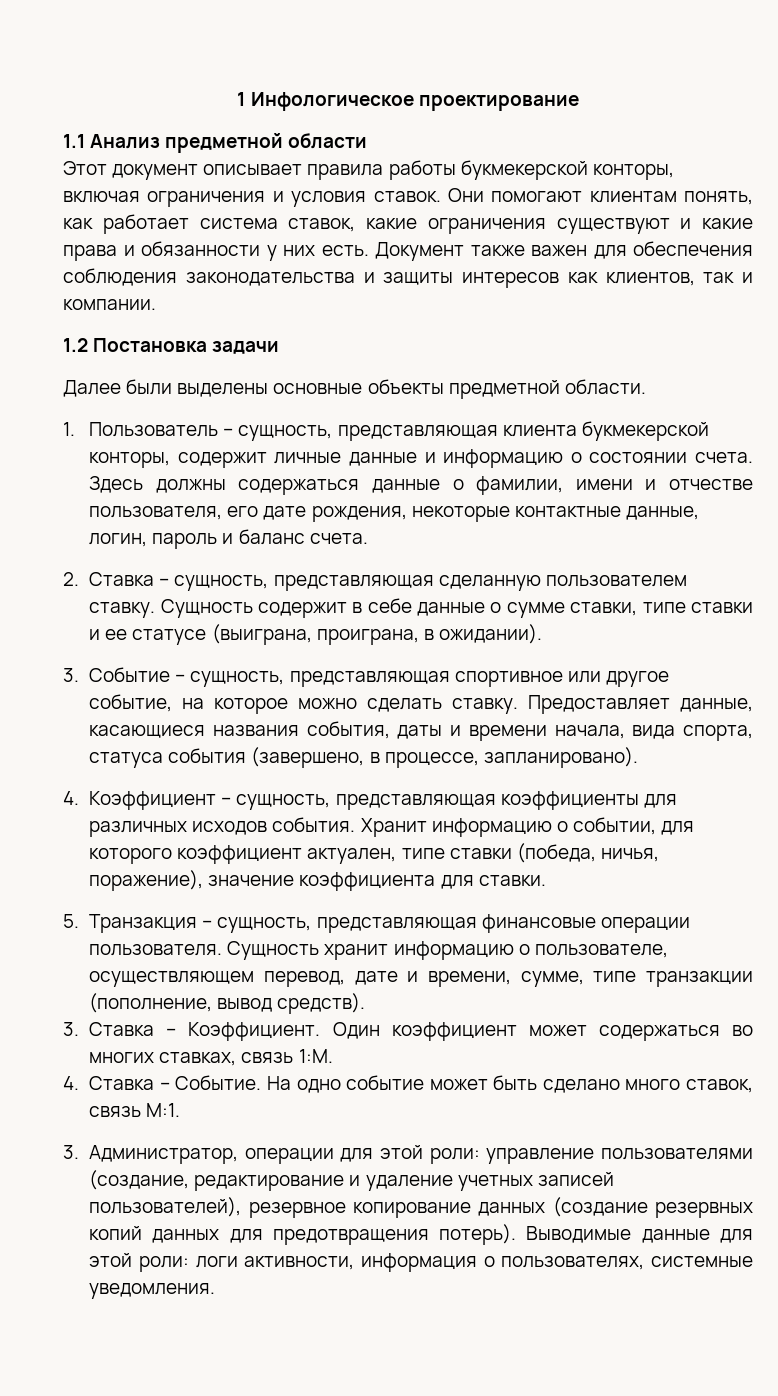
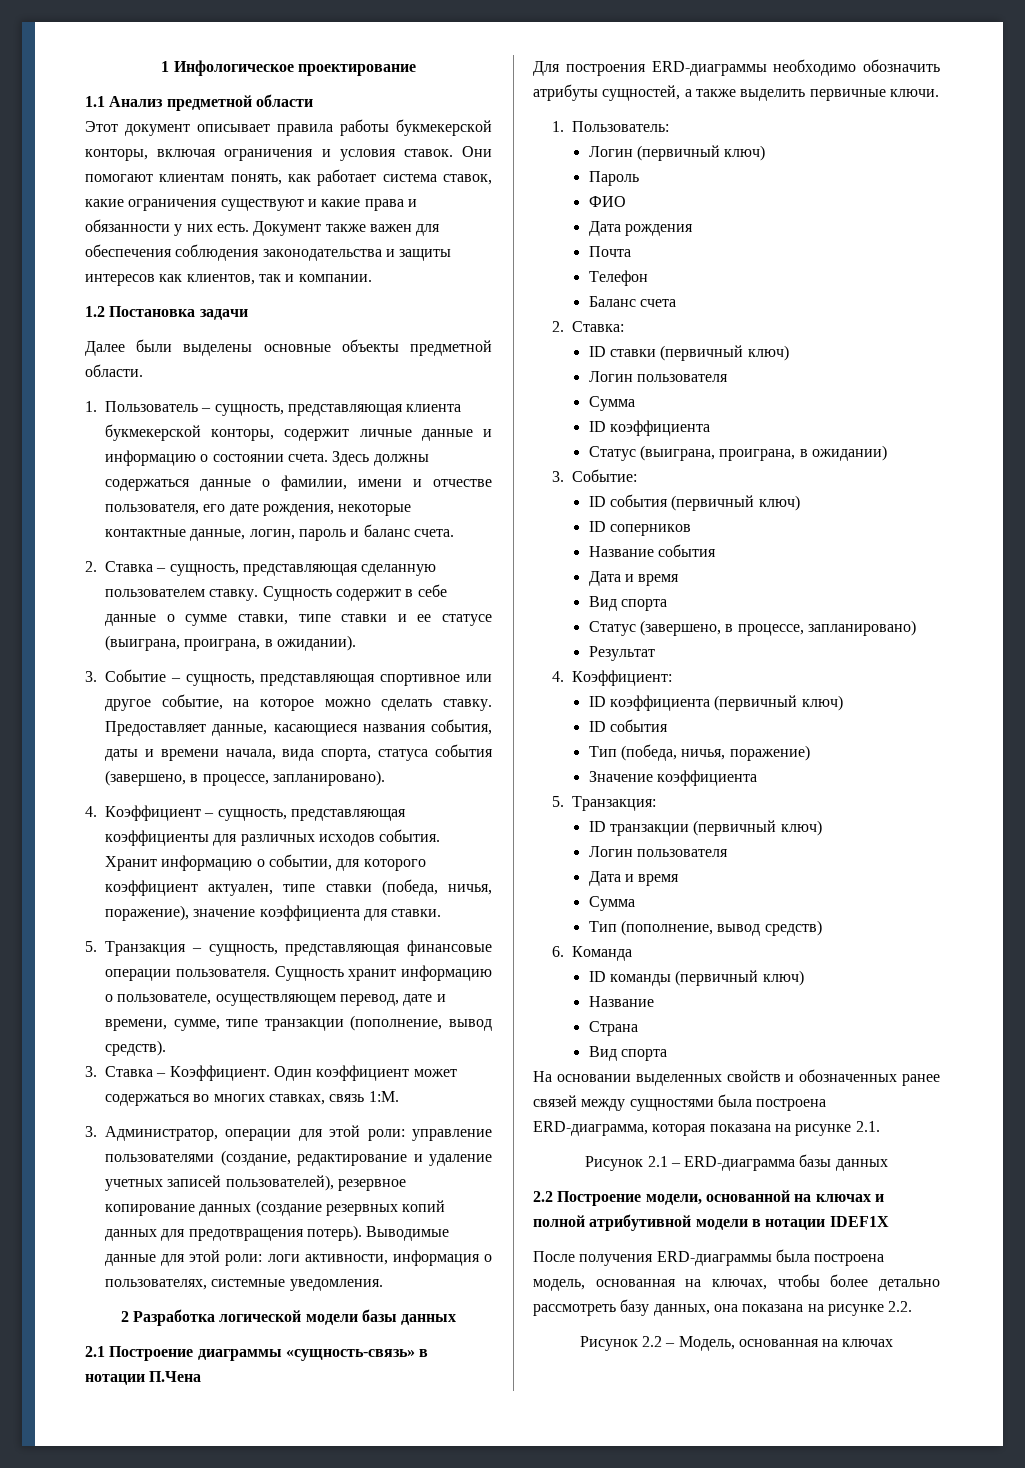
- 4. Ставка – Событие. На одно событие может быть сделано много ставок, связь М:1.
+ 2 Разработка логической модели базы данных
+ 2.1 Построение диаграммы «сущность-связь» в нотации П.Чена
+ Для построения ERD-диаграммы необходимо обозначить атрибуты сущностей, а также выделить первичные ключи.
+ 1. Пользователь:
+ Логин (первичный ключ)
+ Пароль
+ ФИО
+ Дата рождения
+ Почта
+ Телефон
+ Баланс счета
+ 2. Ставка:
+ ID ставки (первичный ключ)
+ Логин пользователя
+ Сумма
+ ID коэффициента
+ Статус (выиграна, проиграна, в ожидании)
+ 3. Событие:
+ ID события (первичный ключ)
+ ID соперников
+ Название события
+ Дата и время
+ Вид спорта
+ Статус (завершено, в процессе, запланировано)
+ Результат
+ 4. Коэффициент:
+ ID коэффициента (первичный ключ)
+ ID события
+ Тип (победа, ничья, поражение)
+ Значение коэффициента
+ 5. Транзакция:
+ ID транзакции (первичный ключ)
+ Логин пользователя
+ Дата и время
+ Сумма
+ Тип (пополнение, вывод средств)
+ 6. Команда
+ ID команды (первичный ключ)
+ Название
+ Страна
+ Вид спорта
+ На основании выделенных свойств и обозначенных ранее связей между сущностями была построена ERD-диаграмма, которая показана на рисунке 2.1.
+ Рисунок 2.1 – ERD-диаграмма базы данных
+ 2.2 Построение модели, основанной на ключах и полной атрибутивной модели в нотации IDEF1X
+ После получения ERD-диаграммы была построена модель, основанная на ключах, чтобы более детально рассмотреть базу данных, она показана на рисунке 2.2.
+ Рисунок 2.2 – Модель, основанная на ключах

